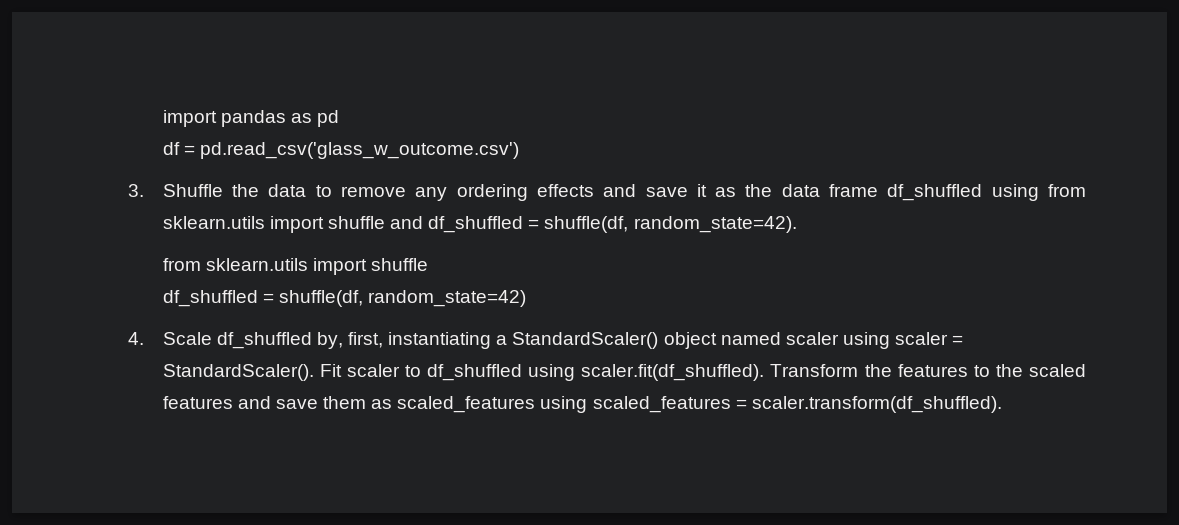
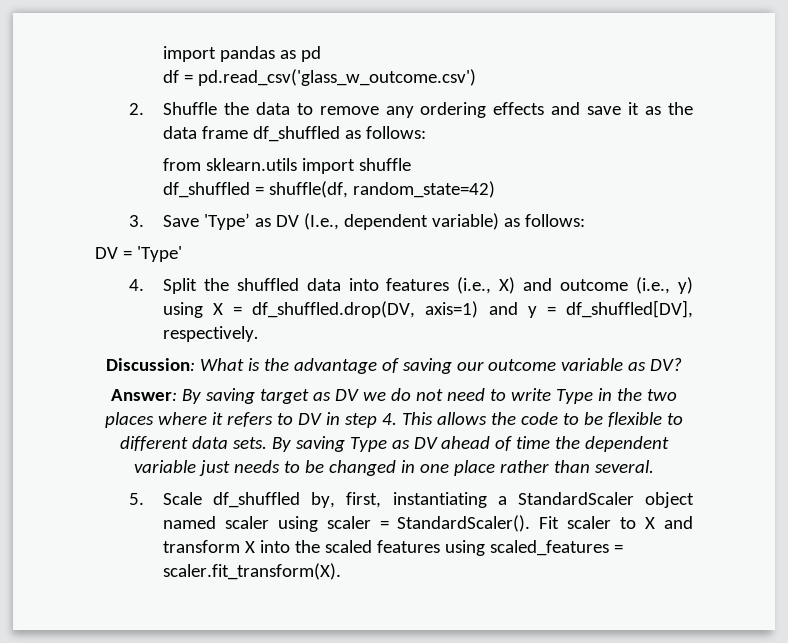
- 3. Shuffle the data to remove any ordering effects and save it as the data frame df_shuffled using from sklearn.utils import shuffle and df_shuffled = shuffle(df, random_state=42).
+ 2. Shuffle the data to remove any ordering effects and save it as the data frame df_shuffled as follows:
- 4. Scale df_shuffled by, first, instantiating a StandardScaler() object named scaler using scaler = StandardScaler().
+ 3. Save 'Type’ as DV (I.e., dependent variable) as follows:
+ DV = 'Type'
+ 4. Split the shuffled data into features (i.e., X) and outcome (i.e., y) using X = df_shuffled.drop(DV, axis=1) and y = df_shuffled[DV], respectively.
+ Discussion: What is the advantage of saving our outcome variable as DV?
+ Answer: By saving target as DV we do not need to write Type in the two places where it refers to DV in step 4. This allows the code to be flexible to different data sets. By saving Type as DV ahead of time the dependent variable just needs to be changed in one place rather than several.
+ 5. Scale df_shuffled by, first, instantiating a StandardScaler object named scaler using scaler = StandardScaler().
- Fit scaler to df_shuffled using scaler.fit(df_shuffled). Transform the features to the scaled features and save them as scaled_features using scaled_features = scaler.transform(df_shuffled).
+ Fit scaler to X and transform X into the scaled features using scaled_features = scaler.fit_transform(X).

